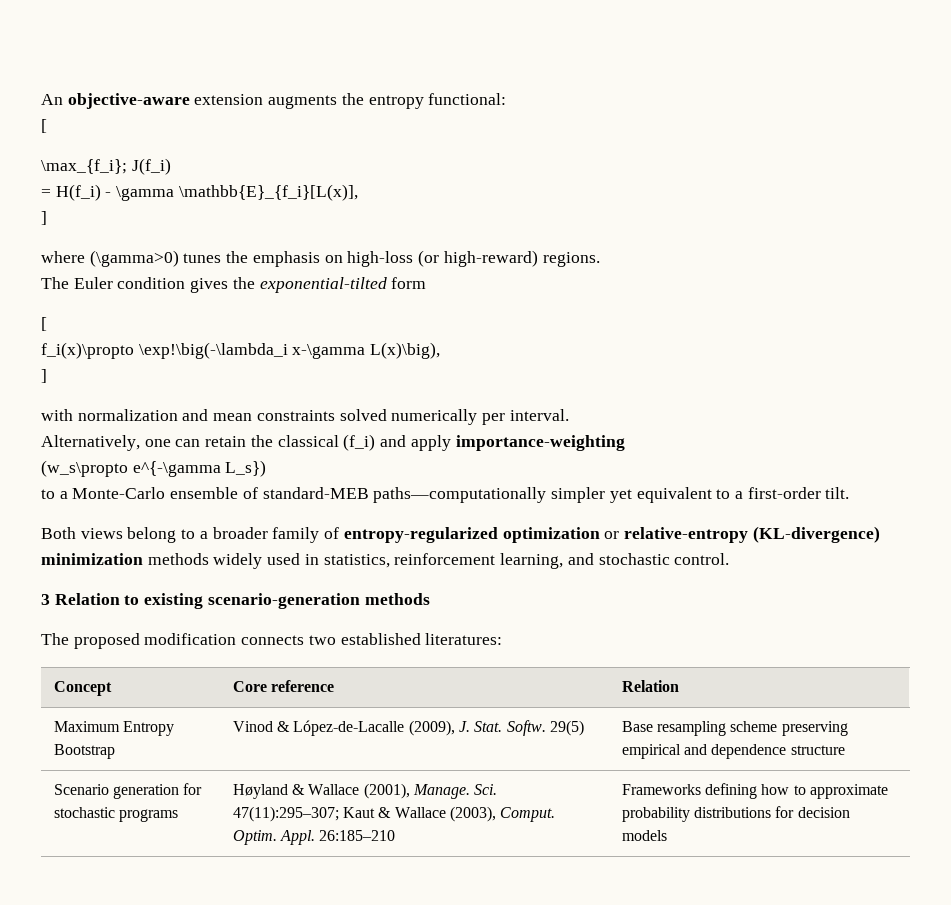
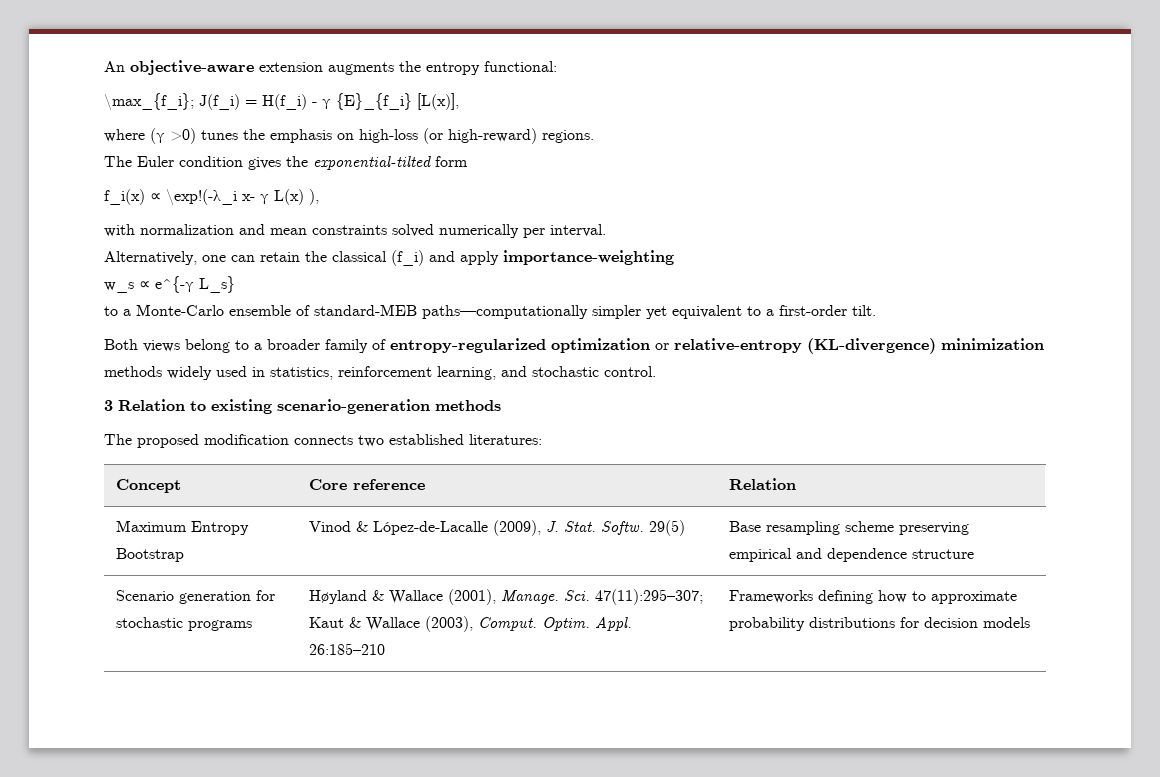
  An objective-aware extension augments the entropy functional:
- [
- \max_{f_i}; J(f_i)
- = H(f_i) - \gamma \mathbb{E}_{f_i}[L(x)],
- ]
+ \max_{f_i}; J(f_i) = H(f_i) - γ {E}_{f_i} [L(x)],
- where (\gamma>0) tunes the emphasis on high-loss (or high-reward) regions.
+ where (γ >0) tunes the emphasis on high-loss (or high-reward) regions.
  The Euler condition gives the exponential-tilted form
- [
- f_i(x)\propto \exp!\big(-\lambda_i x-\gamma L(x)\big),
- ]
+ f_i(x) ∝ \exp!(-λ_i x- γ L(x) ),
- (w_s\propto e^{-\gamma L_s})
+ w_s ∝ e^{-γ L_s}

